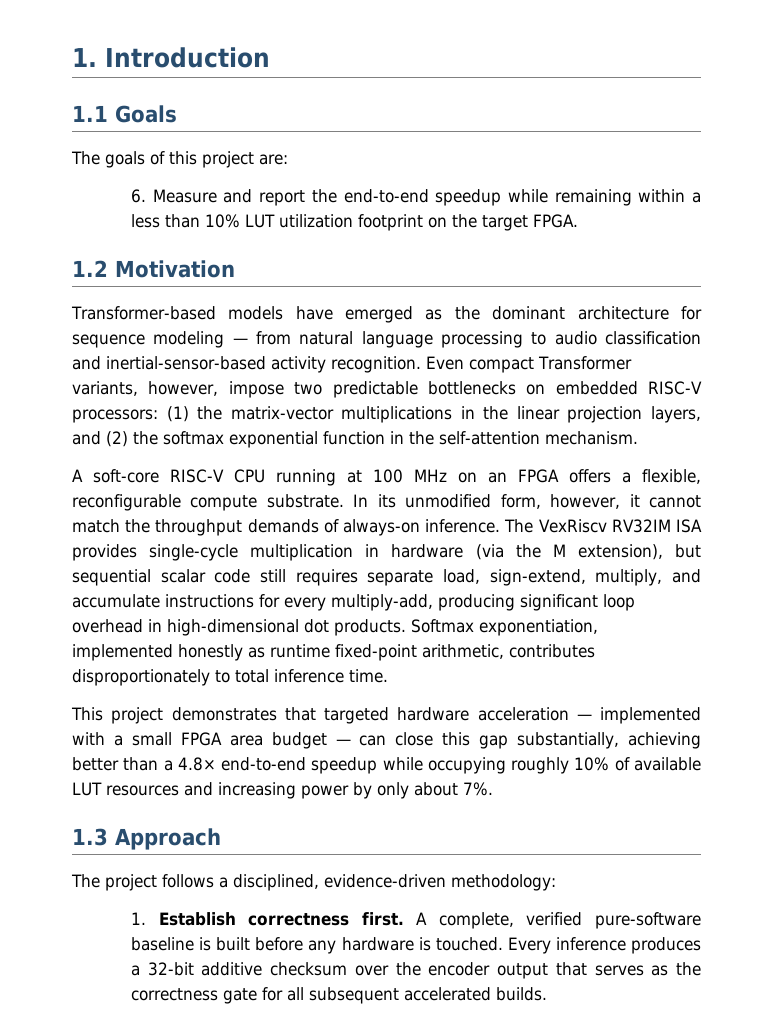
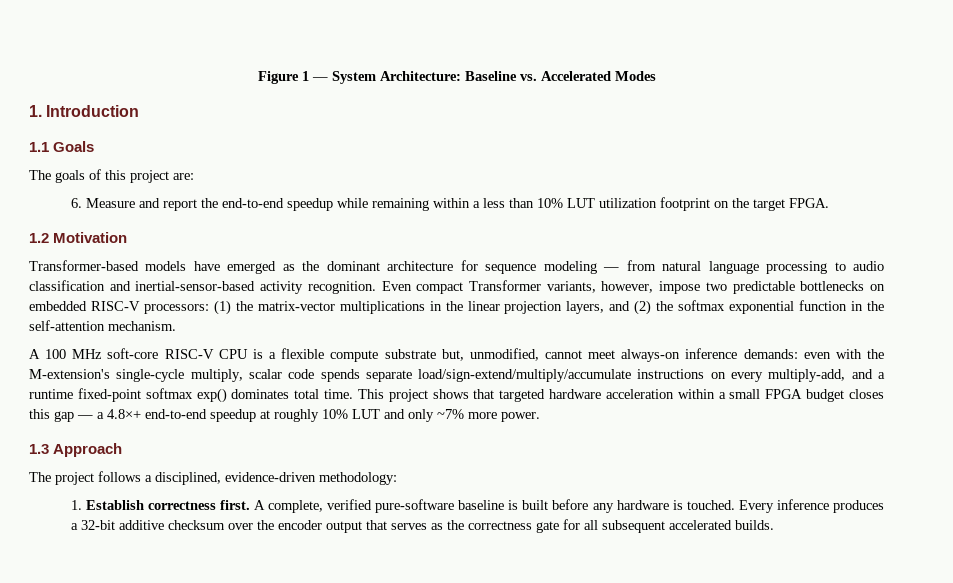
+ Figure 1 — System Architecture: Baseline vs. Accelerated Modes
- A soft-core RISC-V CPU running at 100 MHz on an FPGA offers a flexible, reconfigurable compute substrate. In its unmodified form, however, it cannot match the throughput demands of always-on inference. The VexRiscv RV32IM ISA provides single-cycle multiplication in hardware (via the M extension), but sequential scalar code still requires separate load, sign-extend, multiply, and accumulate instructions for every multiply-add, producing significant loop overhead in high-dimensional dot products. Softmax exponentiation, implemented honestly as runtime fixed-point arithmetic, contributes disproportionately to total inference time.
- This project demonstrates that targeted hardware acceleration — implemented with a small FPGA area budget — can close this gap substantially, achieving better than a 4.8× end-to-end speedup while occupying roughly 10% of available LUT resources and increasing power by only about 7%.
+ A 100 MHz soft-core RISC-V CPU is a flexible compute substrate but, unmodified, cannot meet always-on inference demands: even with the M-extension's single-cycle multiply, scalar code spends separate load/sign-extend/multiply/accumulate instructions on every multiply-add, and a runtime fixed-point softmax exp() dominates total time. This project shows that targeted hardware acceleration within a small FPGA budget closes this gap — a 4.8×+ end-to-end speedup at roughly 10% LUT and only ~7% more power.

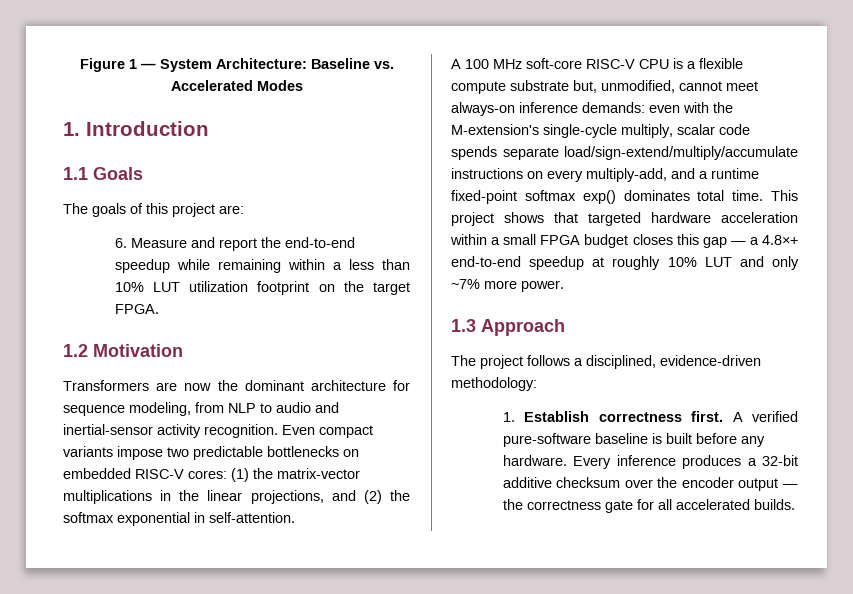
- Transformer-based models have emerged as the dominant architecture for sequence modeling — from natural language processing to audio classification and inertial-sensor-based activity recognition.
+ Transformers are now the dominant architecture for sequence modeling, from NLP to audio and inertial-sensor activity recognition.
- Even compact Transformer variants, however, impose two predictable bottlenecks on embedded RISC-V processors: (1) the matrix-vector multiplications in the linear projection layers, and (2) the softmax exponential function in the self-attention mechanism.
+ Even compact variants impose two predictable bottlenecks on embedded RISC-V cores: (1) the matrix-vector multiplications in the linear projections, and (2) the softmax exponential in self-attention.
- A complete, verified pure-software baseline is built before any hardware is touched.
+ A verified pure-software baseline is built before any hardware.
- Every inference produces a 32-bit additive checksum over the encoder output that serves as the correctness gate for all subsequent accelerated builds.
+ Every inference produces a 32-bit additive checksum over the encoder output — the correctness gate for all accelerated builds.

